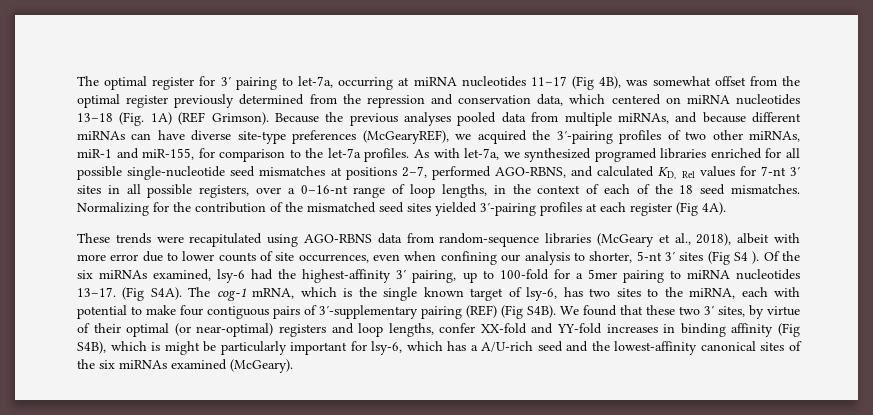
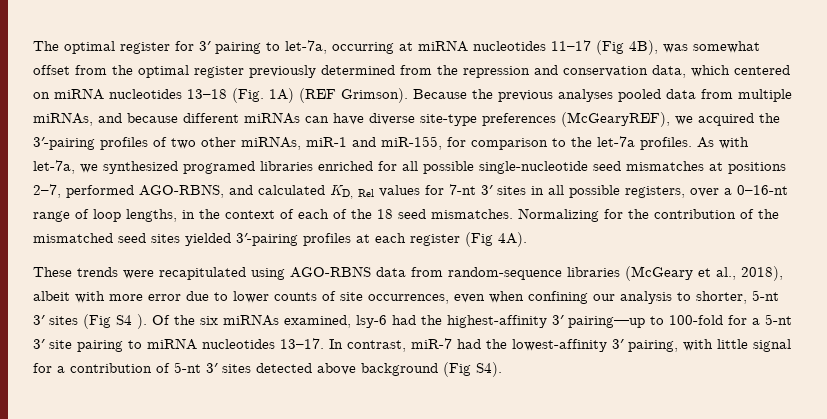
- Of the six miRNAs examined, lsy-6 had the highest-affinity 3′ pairing, up to 100-fold for a 5mer pairing to miRNA nucleotides 13–17.
+ Of the six miRNAs examined, lsy-6 had the highest-affinity 3′ pairing—up to 100-fold for a 5-nt 3′ site pairing to miRNA nucleotides 13–17.
- (Fig S4A). The cog-1 mRNA, which is the single known target of lsy-6, has two sites to the miRNA, each with potential to make four contiguous pairs of 3′-supplementary pairing (REF) (Fig S4B). We found that these two 3′ sites, by virtue of their optimal (or near-optimal) registers and loop lengths, confer XX-fold and YY-fold increases in binding affinity (Fig S4B), which is might be particularly important for lsy-6, which has a A/U-rich seed and the lowest-affinity canonical sites of the six miRNAs examined (McGeary).
+ In contrast, miR-7 had the lowest-affinity 3′ pairing, with little signal for a contribution of 5-nt 3′ sites detected above background (Fig S4).

